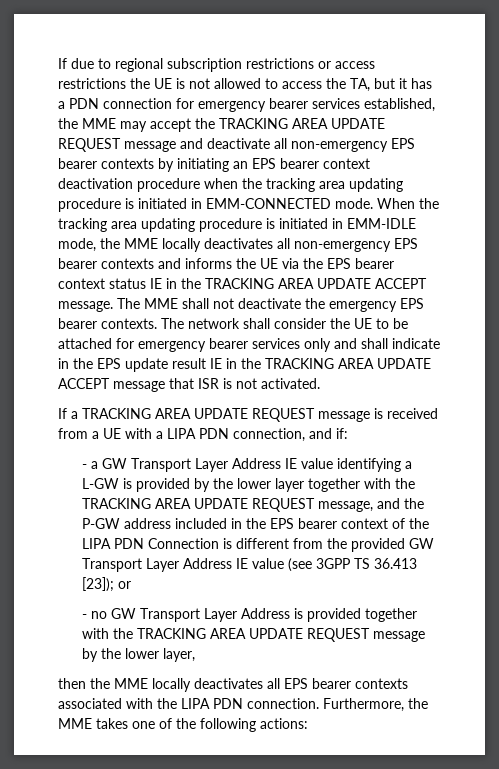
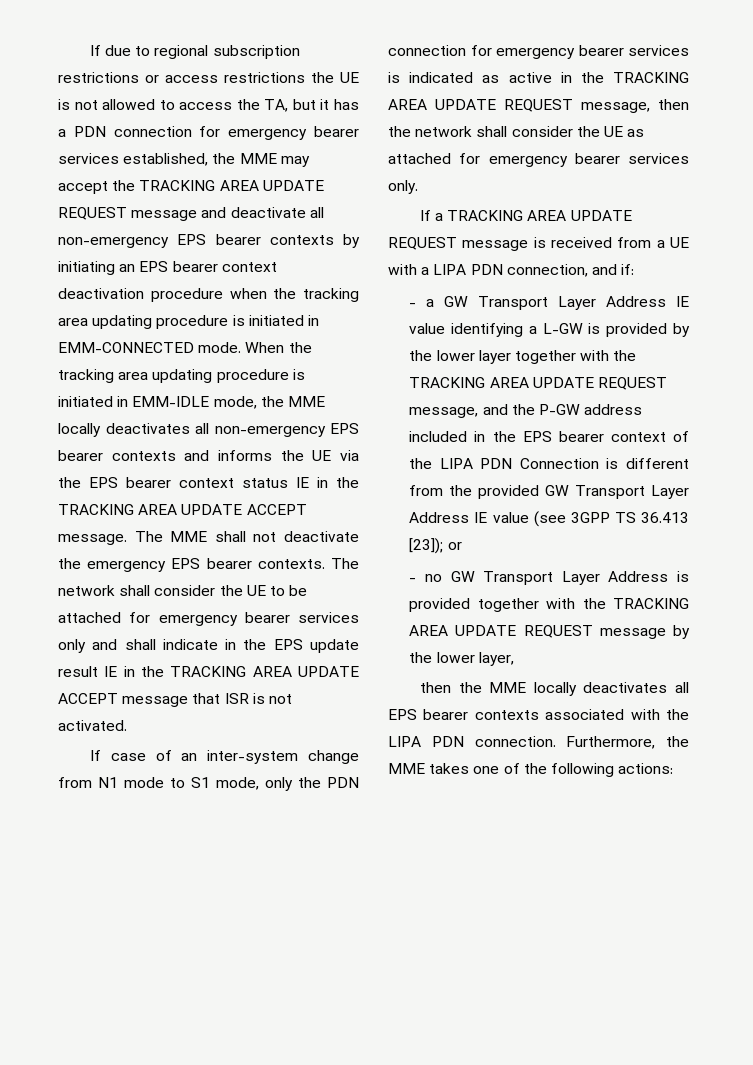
+ If case of an inter-system change from N1 mode to S1 mode, only the PDN connection for emergency bearer services is indicated as active in the TRACKING AREA UPDATE REQUEST message, then the network shall consider the UE as attached for emergency bearer services only.

